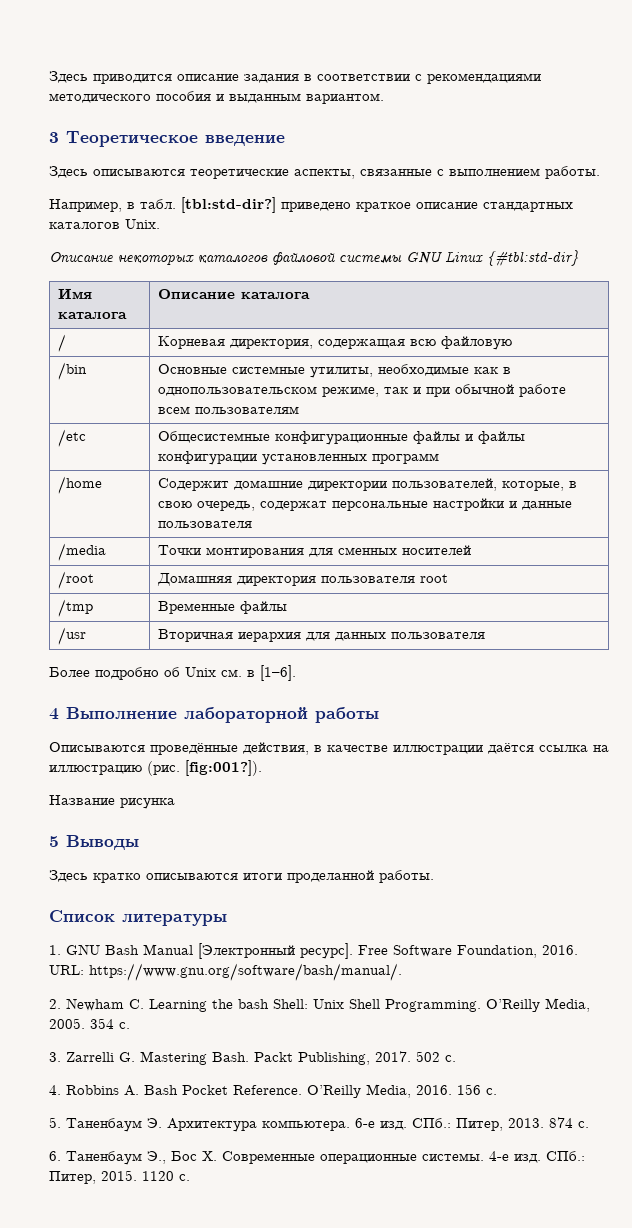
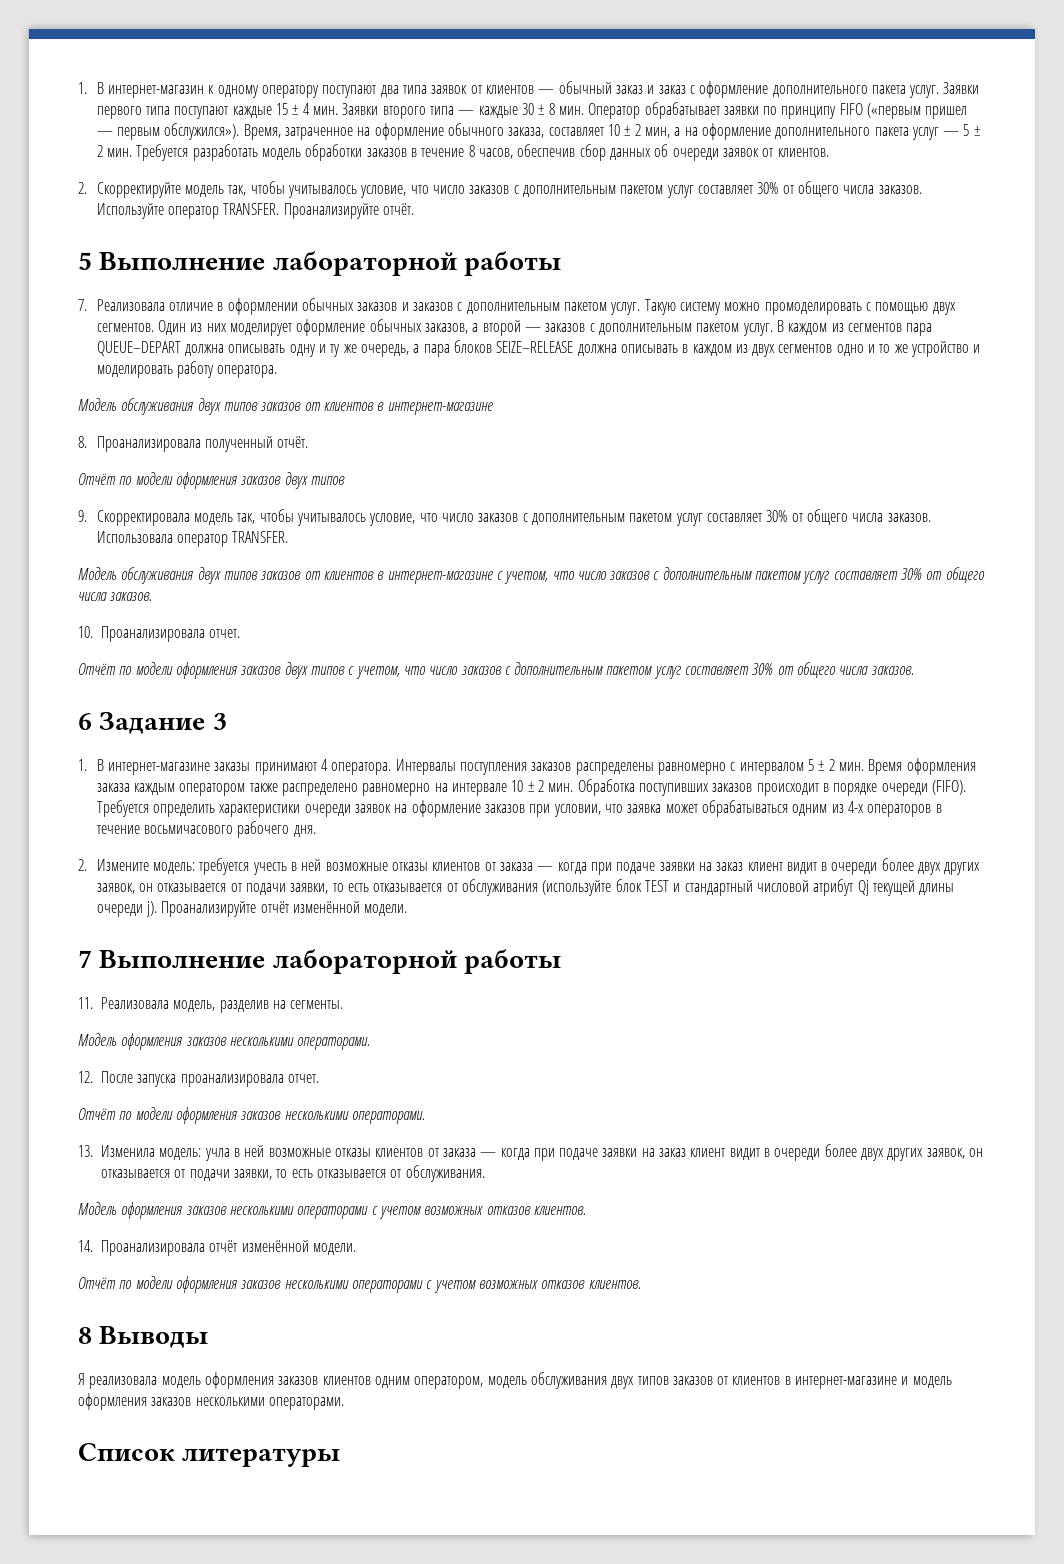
- Здесь приводится описание задания в соответствии с рекомендациями методического пособия и выданным вариантом.
- 3 Теоретическое введение
- Здесь описываются теоретические аспекты, связанные с выполнением работы.
- Например, в табл. [tbl:std-dir?] приведено краткое описание стандартных каталогов Unix.
- Описание некоторых каталогов файловой системы GNU Linux {#tbl:std-dir}
- Имя каталога | Описание каталога
- / | Корневая директория, содержащая всю файловую
- /bin | Основные системные утилиты, необходимые как в однопользовательском режиме, так и при обычной работе всем пользователям
- /etc | Общесистемные конфигурационные файлы и файлы конфигурации установленных программ
- /home | Содержит домашние директории пользователей, которые, в свою очередь, содержат персональные настройки и данные пользователя
- /media | Точки монтирования для сменных носителей
- /root | Домашняя директория пользователя root
- /tmp | Временные файлы
- /usr | Вторичная иерархия для данных пользователя
- Более подробно об Unix см. в [1–6].
- 4 Выполнение лабораторной работы
- Описываются проведённые действия, в качестве иллюстрации даётся ссылка на иллюстрацию (рис. [fig:001?]).
- Название рисунка
- 5 Выводы
- Здесь кратко описываются итоги проделанной работы.
+ 1. В интернет-магазин к одному оператору поступают два типа заявок от клиентов — обычный заказ и заказ с оформление дополнительного пакета услуг. Заявки первого типа поступают каждые 15 ± 4 мин. Заявки второго типа — каждые 30 ± 8 мин. Оператор обрабатывает заявки по принципу FIFO («первым пришел — первым обслужился»). Время, затраченное на оформление обычного заказа, составляет 10 ± 2 мин, а на оформление дополнительного пакета услуг — 5 ± 2 мин. Требуется разработать модель обработки заказов в течение 8 часов, обеспечив сбор данных об очереди заявок от клиентов.
+ 2. Скорректируйте модель так, чтобы учитывалось условие, что число заказов с дополнительным пакетом услуг составляет 30% от общего числа заказов. Используйте оператор TRANSFER. Проанализируйте отчёт.
+ 5 Выполнение лабораторной работы
+ 7. Реализовала отличие в оформлении обычных заказов и заказов с дополнительным пакетом услуг. Такую систему можно промоделировать с помощью двух сегментов. Один из них моделирует оформление обычных заказов, а второй — заказов с дополнительным пакетом услуг. В каждом из сегментов пара QUEUE–DEPART должна описывать одну и ту же очередь, а пара блоков SEIZE–RELEASE должна описывать в каждом из двух сегментов одно и то же устройство и моделировать работу оператора.
+ Модель обслуживания двух типов заказов от клиентов в интернет-магазине
+ 8. Проанализировала полученный отчёт.
+ Отчёт по модели оформления заказов двух типов
+ 9. Скорректировала модель так, чтобы учитывалось условие, что число заказов с дополнительным пакетом услуг составляет 30% от общего числа заказов. Использовала оператор TRANSFER.
+ Модель обслуживания двух типов заказов от клиентов в интернет-магазине с учетом, что число заказов с дополнительным пакетом услуг составляет 30% от общего числа заказов.
+ 10. Проанализировала отчет.
+ Отчёт по модели оформления заказов двух типов с учетом, что число заказов с дополнительным пакетом услуг составляет 30% от общего числа заказов.
+ 6 Задание 3
+ 1. В интернет-магазине заказы принимают 4 оператора. Интервалы поступления заказов распределены равномерно с интервалом 5 ± 2 мин. Время оформления заказа каждым оператором также распределено равномерно на интервале 10 ± 2 мин. Обработка поступивших заказов происходит в порядке очереди (FIFO). Требуется определить характеристики очереди заявок на оформление заказов при условии, что заявка может обрабатываться одним из 4-х операторов в течение восьмичасового рабочего дня.
+ 2. Измените модель: требуется учесть в ней возможные отказы клиентов от заказа — когда при подаче заявки на заказ клиент видит в очереди более двух других заявок, он отказывается от подачи заявки, то есть отказывается от обслуживания (используйте блок TEST и стандартный числовой атрибут Qj текущей длины очереди j). Проанализируйте отчёт изменённой модели.
+ 7 Выполнение лабораторной работы
+ 11. Реализовала модель, разделив на сегменты.
+ Модель оформления заказов несколькими операторами.
+ 12. После запуска проанализировала отчет.
+ Отчёт по модели оформления заказов несколькими операторами.
+ 13. Изменила модель: учла в ней возможные отказы клиентов от заказа — когда при подаче заявки на заказ клиент видит в очереди более двух других заявок, он отказывается от подачи заявки, то есть отказывается от обслуживания.
+ Модель оформления заказов несколькими операторами с учетом возможных отказов клиентов.
+ 14. Проанализировала отчёт изменённой модели.
+ Отчёт по модели оформления заказов несколькими операторами с учетом возможных отказов клиентов.
+ 8 Выводы
+ Я реализовала модель оформления заказов клиентов одним оператором, модель обслуживания двух типов заказов от клиентов в интернет-магазине и модель оформления заказов несколькими операторами.
  Список литературы
- 1. GNU Bash Manual [Электронный ресурс]. Free Software Foundation, 2016. URL: https://www.gnu.org/software/bash/manual/.
- 2. Newham C. Learning the bash Shell: Unix Shell Programming. O’Reilly Media, 2005. 354 с.
- 3. Zarrelli G. Mastering Bash. Packt Publishing, 2017. 502 с.
- 4. Robbins A. Bash Pocket Reference. O’Reilly Media, 2016. 156 с.
- 5. Таненбаум Э. Архитектура компьютера. 6-е изд. СПб.: Питер, 2013. 874 с.
- 6. Таненбаум Э., Бос Х. Современные операционные системы. 4-е изд. СПб.: Питер, 2015. 1120 с.

